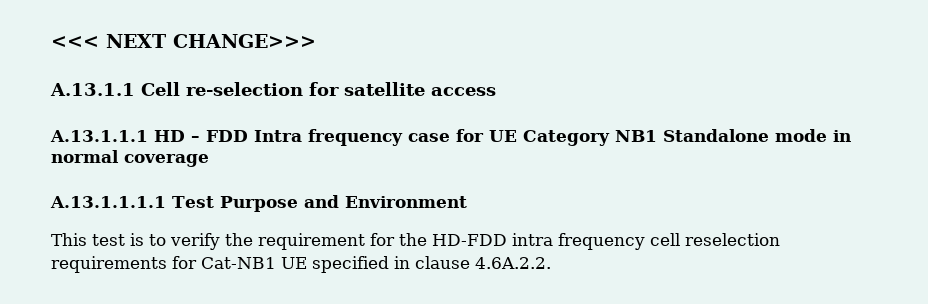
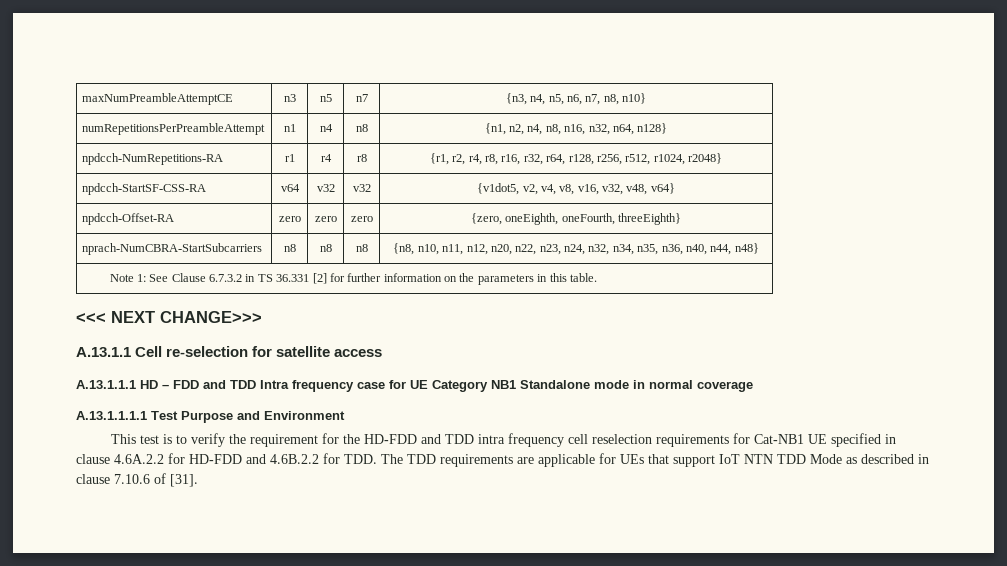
+ maxNumPreambleAttemptCE | n3 | n5 | n7 | {n3, n4, n5, n6, n7, n8, n10}
+ numRepetitionsPerPreambleAttempt | n1 | n4 | n8 | {n1, n2, n4, n8, n16, n32, n64, n128}
+ npdcch-NumRepetitions-RA | r1 | r4 | r8 | {r1, r2, r4, r8, r16, r32, r64, r128, r256, r512, r1024, r2048}
+ npdcch-StartSF-CSS-RA | v64 | v32 | v32 | {v1dot5, v2, v4, v8, v16, v32, v48, v64}
+ npdcch-Offset-RA | zero | zero | zero | {zero, oneEighth, oneFourth, threeEighth}
+ nprach-NumCBRA-StartSubcarriers | n8 | n8 | n8 | {n8, n10, n11, n12, n20, n22, n23, n24, n32, n34, n35, n36, n40, n44, n48}
+ Note 1: See Clause 6.7.3.2 in TS 36.331 [2] for further information on the parameters in this table.
- A.13.1.1.1 HD – FDD Intra frequency case for UE Category NB1 Standalone mode in normal coverage
+ A.13.1.1.1 HD – FDD and TDD Intra frequency case for UE Category NB1 Standalone mode in normal coverage
- This test is to verify the requirement for the HD-FDD intra frequency cell reselection requirements for Cat-NB1 UE specified in clause 4.6A.2.2.
+ This test is to verify the requirement for the HD-FDD and TDD intra frequency cell reselection requirements for Cat-NB1 UE specified in clause 4.6A.2.2 for HD-FDD and 4.6B.2.2 for TDD. The TDD requirements are applicable for UEs that support IoT NTN TDD Mode as described in clause 7.10.6 of [31].

